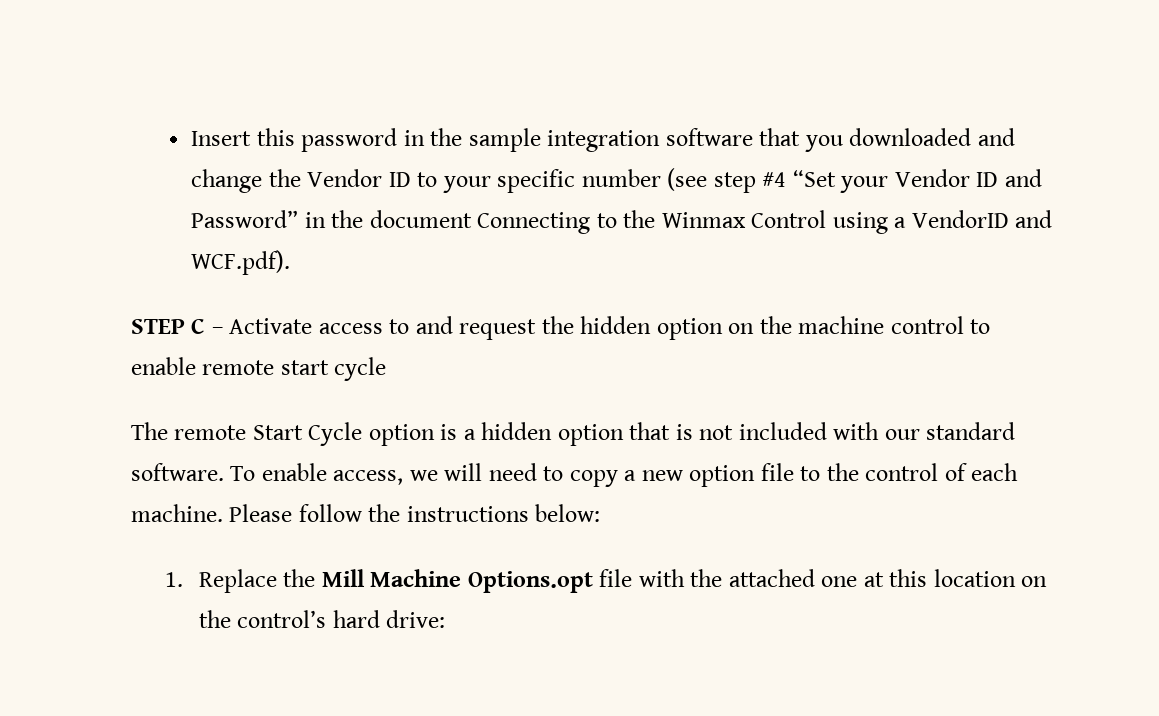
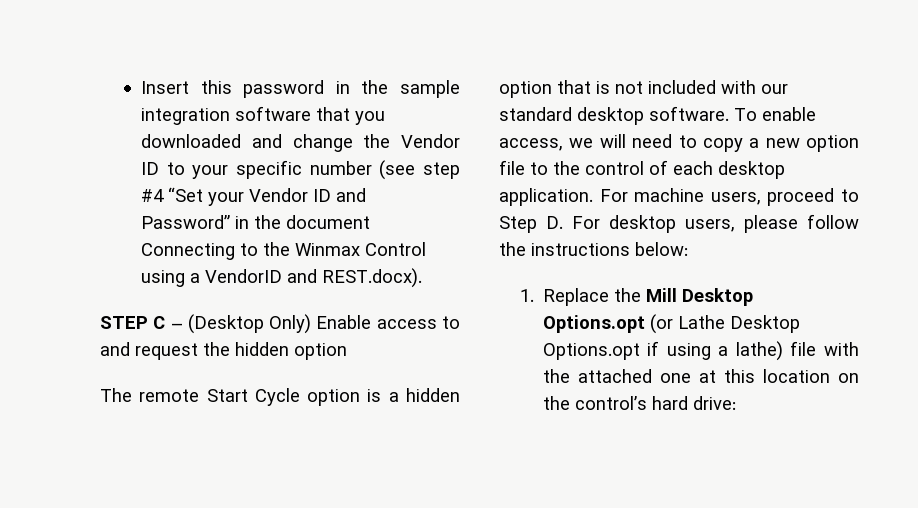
- Insert this password in the sample integration software that you downloaded and change the Vendor ID to your specific number (see step #4 “Set your Vendor ID and Password” in the document Connecting to the Winmax Control using a VendorID and WCF.pdf).
+ Insert this password in the sample integration software that you downloaded and change the Vendor ID to your specific number (see step #4 “Set your Vendor ID and Password” in the document Connecting to the Winmax Control using a VendorID and REST.docx).
- STEP C – Activate access to and request the hidden option on the machine control to enable remote start cycle
+ STEP C – (Desktop Only) Enable access to and request the hidden option
- The remote Start Cycle option is a hidden option that is not included with our standard software.
+ The remote Start Cycle option is a hidden option that is not included with our standard desktop software.
- To enable access, we will need to copy a new option file to the control of each machine. Please follow the instructions below:
+ To enable access, we will need to copy a new option file to the control of each desktop application. For machine users, proceed to Step D. For desktop users, please follow the instructions below:
- 1. Replace the Mill Machine Options.opt file with the attached one at this location on the control’s hard drive:
+ 1. Replace the Mill Desktop Options.opt (or Lathe Desktop Options.opt if using a lathe) file with the attached one at this location on the control’s hard drive:

